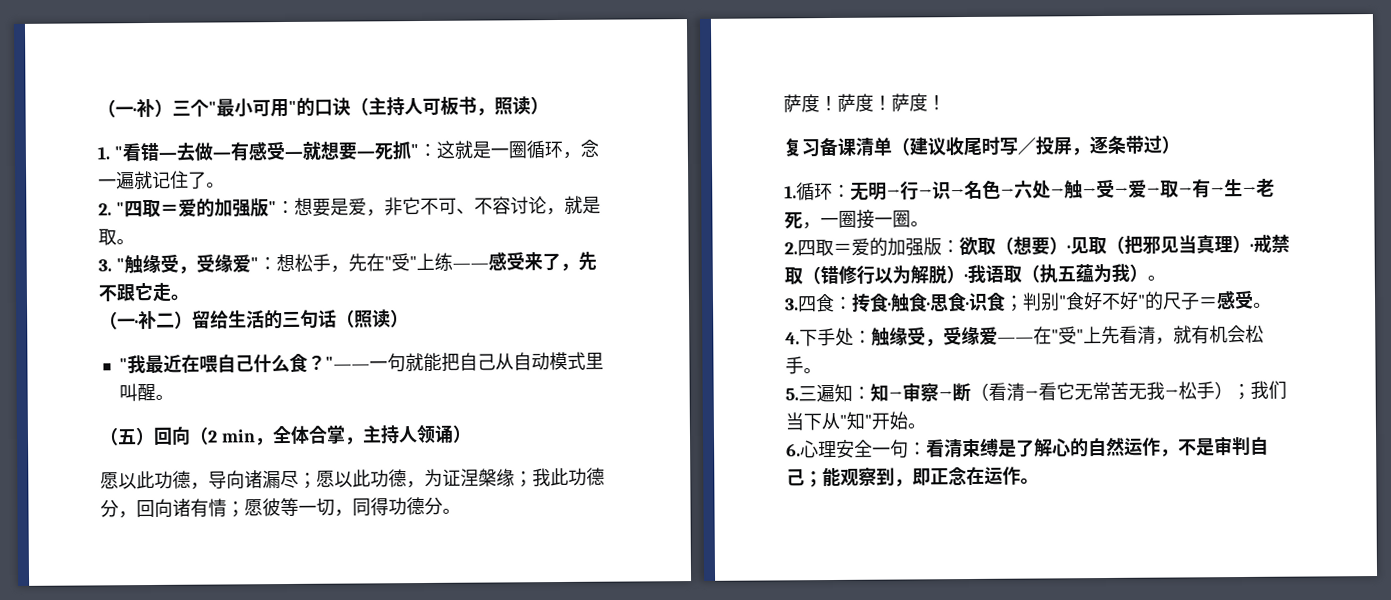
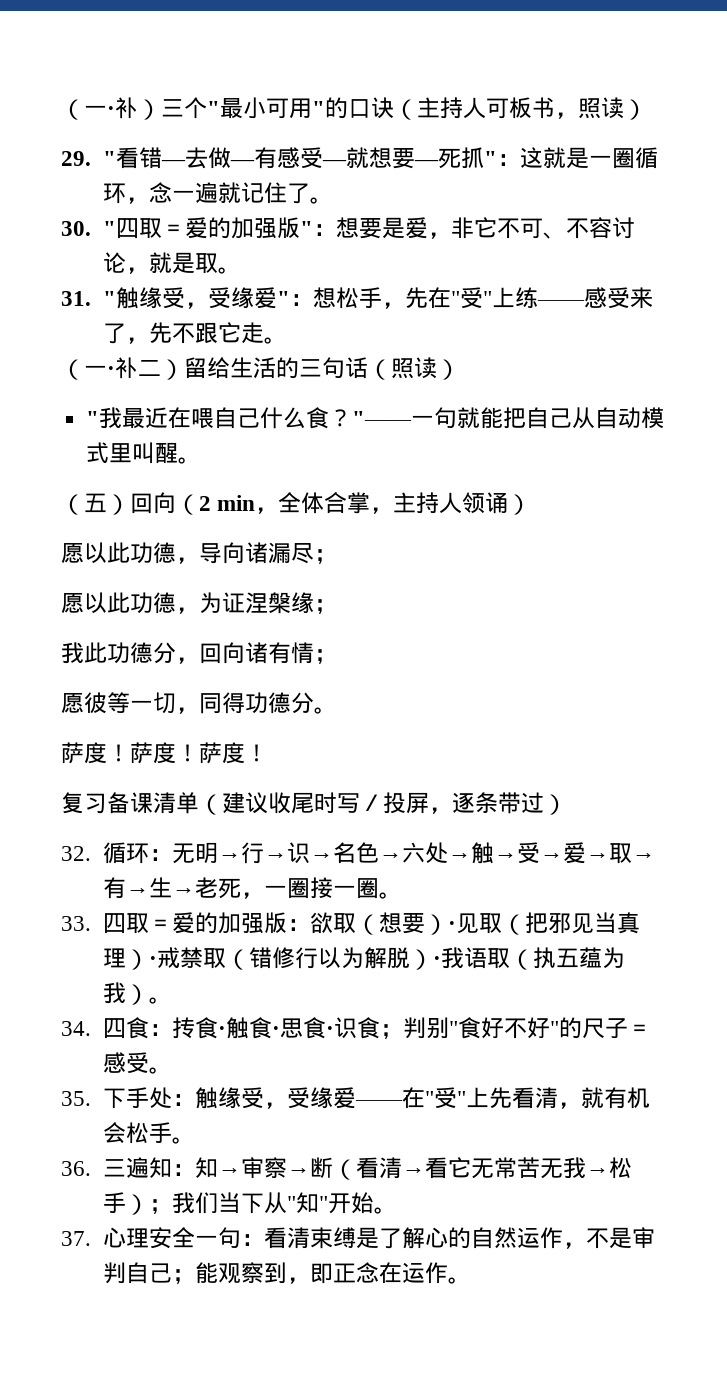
- 1. "看错—去做—有感受—就想要—死抓"：这就是一圈循环，念一遍就记住了。
+ 29. "看错—去做—有感受—就想要—死抓"：这就是一圈循环，念一遍就记住了。
- 2. "四取＝爱的加强版"：想要是爱，非它不可、不容讨论，就是取。
+ 30. "四取＝爱的加强版"：想要是爱，非它不可、不容讨论，就是取。
- 3. "触缘受，受缘爱"：想松手，先在"受"上练——感受来了，先不跟它走。
+ 31. "触缘受，受缘爱"：想松手，先在"受"上练——感受来了，先不跟它走。
- 愿以此功德，导向诸漏尽；愿以此功德，为证涅槃缘；我此功德分，回向诸有情；愿彼等一切，同得功德分。
+ 愿以此功德，导向诸漏尽；
+ 愿以此功德，为证涅槃缘；
+ 我此功德分，回向诸有情；
+ 愿彼等一切，同得功德分。
- 1.循环：无明→行→识→名色→六处→触→受→爱→取→有→生→老死，一圈接一圈。
+ 32.循环：无明→行→识→名色→六处→触→受→爱→取→有→生→老死，一圈接一圈。
- 2.四取＝爱的加强版：欲取（想要）·见取（把邪见当真理）·戒禁取（错修行以为解脱）·我语取（执五蕴为我）。
+ 33.四取＝爱的加强版：欲取（想要）·见取（把邪见当真理）·戒禁取（错修行以为解脱）·我语取（执五蕴为我）。
- 3.四食：抟食·触食·思食·识食；判别"食好不好"的尺子＝感受。
+ 34.四食：抟食·触食·思食·识食；判别"食好不好"的尺子＝感受。
- 4.下手处：触缘受，受缘爱——在"受"上先看清，就有机会松手。
+ 35.下手处：触缘受，受缘爱——在"受"上先看清，就有机会松手。
- 5.三遍知：知→审察→断（看清→看它无常苦无我→松手）；我们当下从"知"开始。
+ 36.三遍知：知→审察→断（看清→看它无常苦无我→松手）；我们当下从"知"开始。
- 6.心理安全一句：看清束缚是了解心的自然运作，不是审判自己；能观察到，即正念在运作。
+ 37.心理安全一句：看清束缚是了解心的自然运作，不是审判自己；能观察到，即正念在运作。

